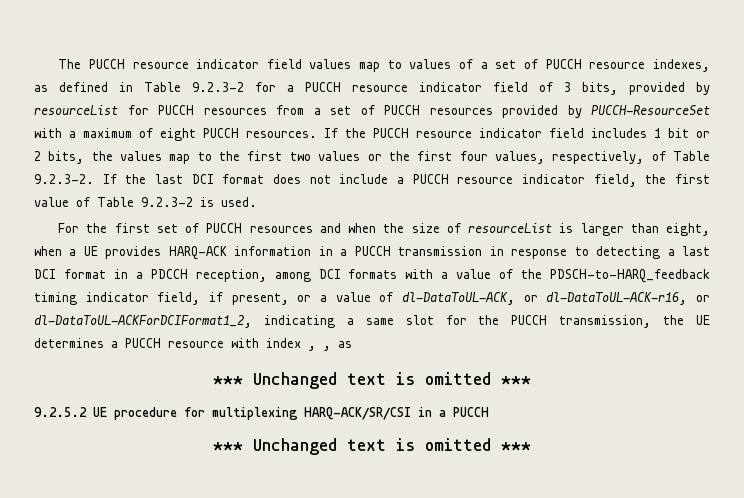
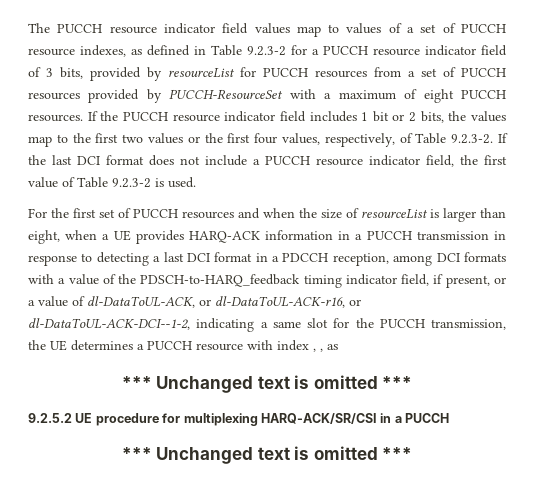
- For the first set of PUCCH resources and when the size of resourceList is larger than eight, when a UE provides HARQ-ACK information in a PUCCH transmission in response to detecting a last DCI format in a PDCCH reception, among DCI formats with a value of the PDSCH-to-HARQ_feedback timing indicator field, if present, or a value of dl-DataToUL-ACK, or dl-DataToUL-ACK-r16, or dl-DataToUL-ACKForDCIFormat1_2, indicating a same slot for the PUCCH transmission, the UE determines a PUCCH resource with index , , as
+ For the first set of PUCCH resources and when the size of resourceList is larger than eight, when a UE provides HARQ-ACK information in a PUCCH transmission in response to detecting a last DCI format in a PDCCH reception, among DCI formats with a value of the PDSCH-to-HARQ_feedback timing indicator field, if present, or a value of dl-DataToUL-ACK, or dl-DataToUL-ACK-r16, or dl-DataToUL-ACK-DCI--1-2, indicating a same slot for the PUCCH transmission, the UE determines a PUCCH resource with index , , as

